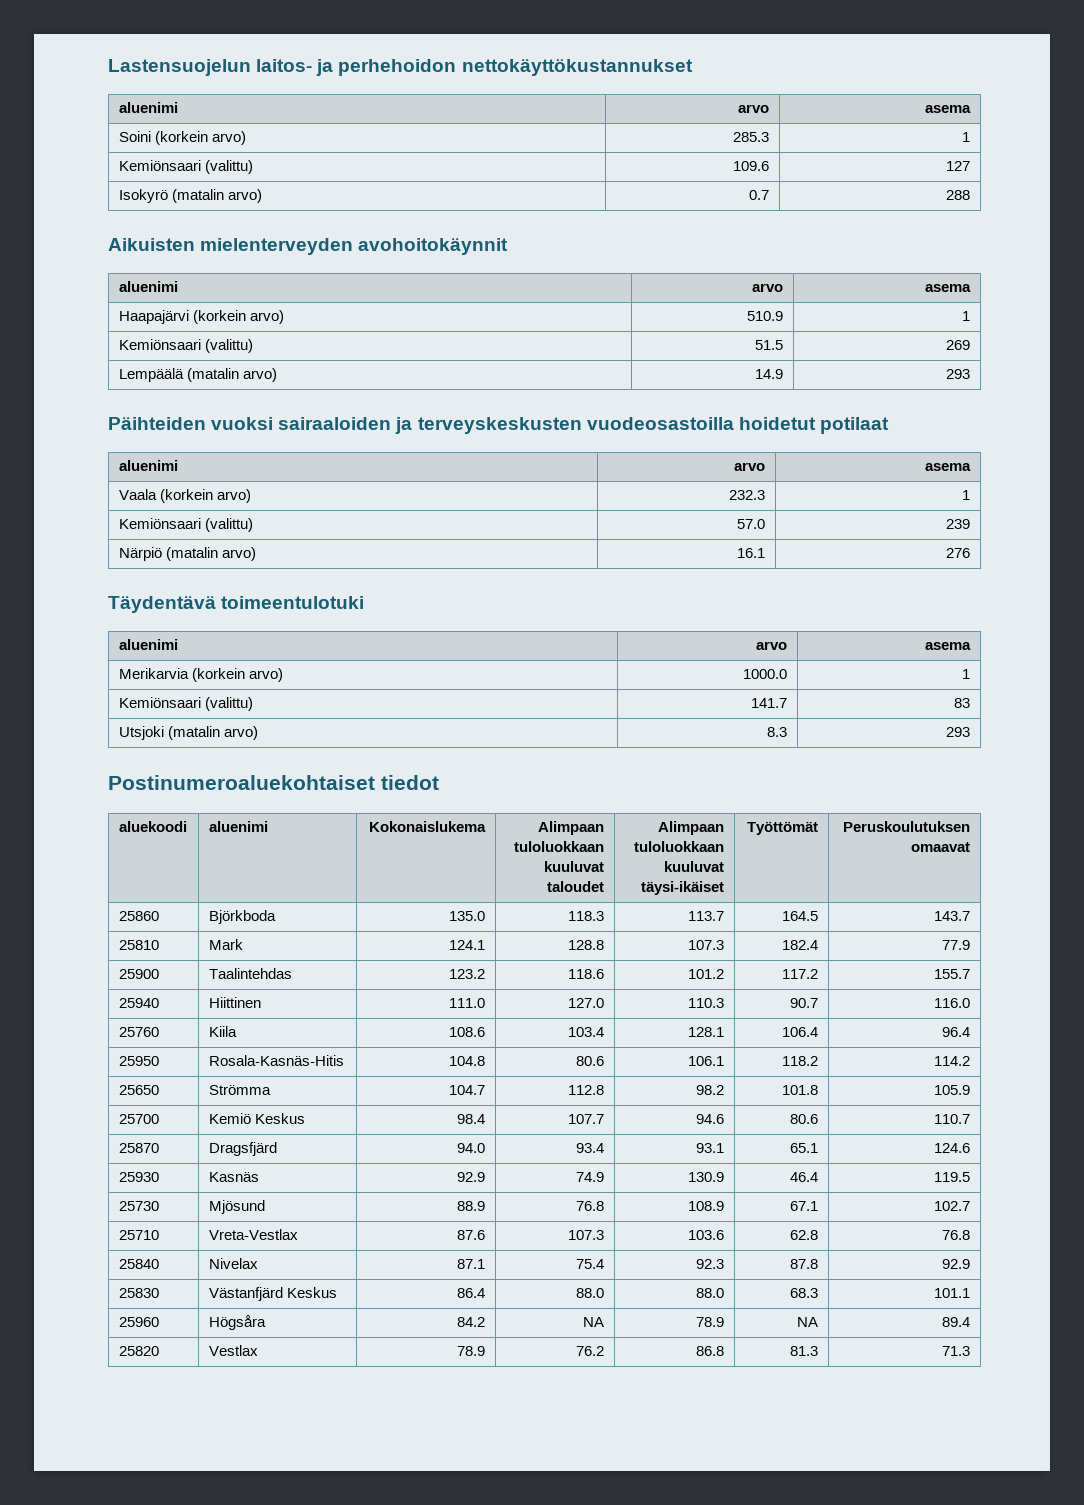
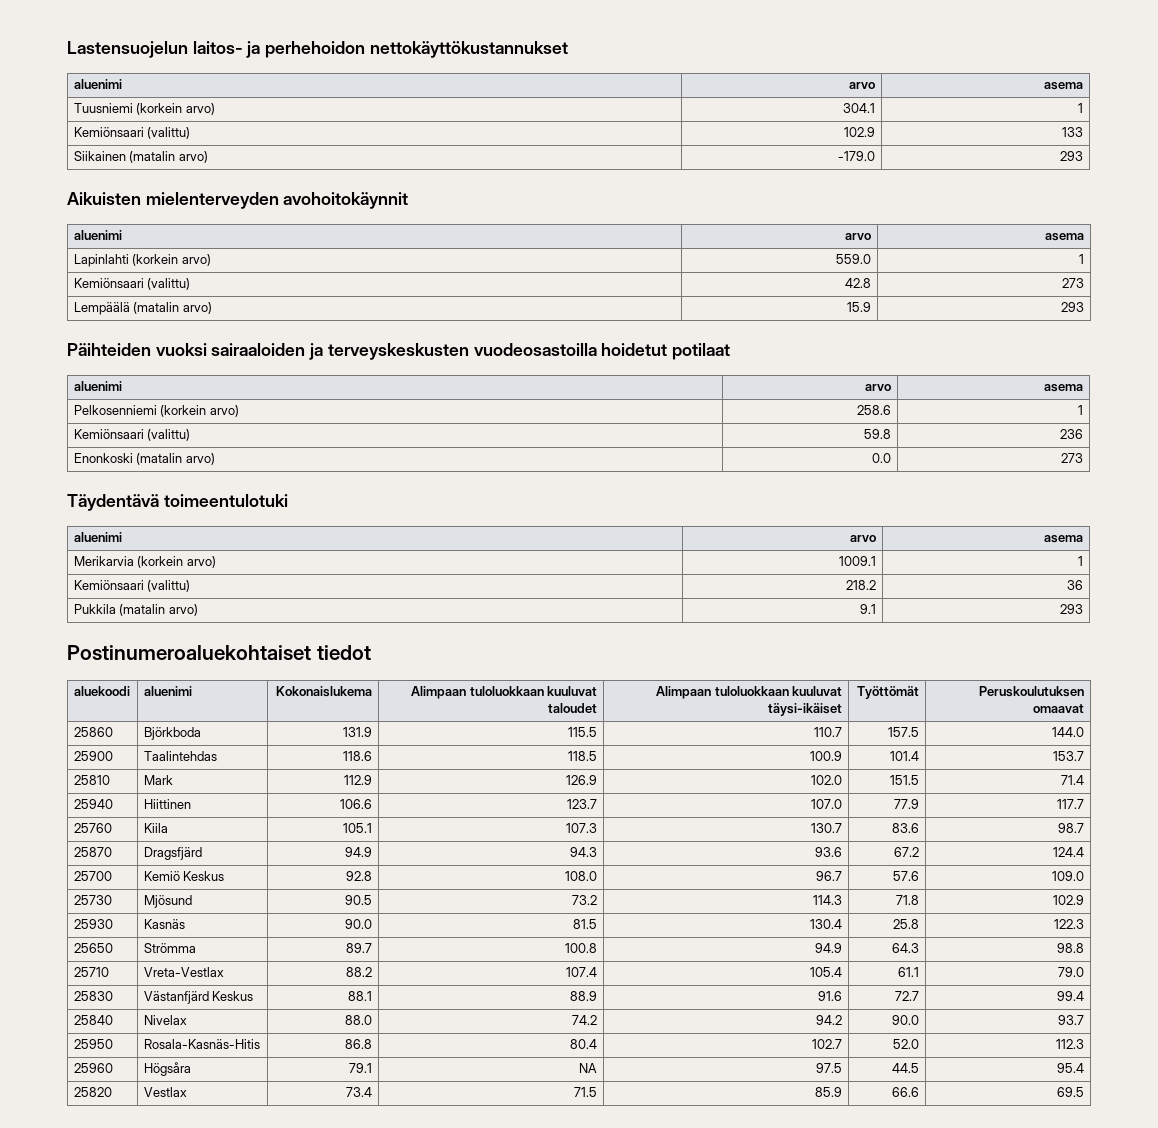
- Soini (korkein arvo) | 285.3 | 1
- Kemiönsaari (valittu) | 109.6 | 127
- Isokyrö (matalin arvo) | 0.7 | 288
+ Tuusniemi (korkein arvo) | 304.1 | 1
+ Kemiönsaari (valittu) | 102.9 | 133
+ Siikainen (matalin arvo) | -179.0 | 293
- Haapajärvi (korkein arvo) | 510.9 | 1
- Kemiönsaari (valittu) | 51.5 | 269
+ Lapinlahti (korkein arvo) | 559.0 | 1
+ Kemiönsaari (valittu) | 42.8 | 273
- Lempäälä (matalin arvo) | 14.9 | 293
+ Lempäälä (matalin arvo) | 15.9 | 293
- Vaala (korkein arvo) | 232.3 | 1
- Kemiönsaari (valittu) | 57.0 | 239
- Närpiö (matalin arvo) | 16.1 | 276
+ Pelkosenniemi (korkein arvo) | 258.6 | 1
+ Kemiönsaari (valittu) | 59.8 | 236
+ Enonkoski (matalin arvo) | 0.0 | 273
- Merikarvia (korkein arvo) | 1000.0 | 1
- Kemiönsaari (valittu) | 141.7 | 83
- Utsjoki (matalin arvo) | 8.3 | 293
+ Merikarvia (korkein arvo) | 1009.1 | 1
+ Kemiönsaari (valittu) | 218.2 | 36
+ Pukkila (matalin arvo) | 9.1 | 293
- 25860 | Björkboda | 135.0 | 118.3 | 113.7 | 164.5 | 143.7
- 25810 | Mark | 124.1 | 128.8 | 107.3 | 182.4 | 77.9
- 25900 | Taalintehdas | 123.2 | 118.6 | 101.2 | 117.2 | 155.7
- 25940 | Hiittinen | 111.0 | 127.0 | 110.3 | 90.7 | 116.0
- 25760 | Kiila | 108.6 | 103.4 | 128.1 | 106.4 | 96.4
- 25950 | Rosala-Kasnäs-Hitis | 104.8 | 80.6 | 106.1 | 118.2 | 114.2
- 25650 | Strömma | 104.7 | 112.8 | 98.2 | 101.8 | 105.9
- 25700 | Kemiö Keskus | 98.4 | 107.7 | 94.6 | 80.6 | 110.7
- 25870 | Dragsfjärd | 94.0 | 93.4 | 93.1 | 65.1 | 124.6
- 25930 | Kasnäs | 92.9 | 74.9 | 130.9 | 46.4 | 119.5
- 25730 | Mjösund | 88.9 | 76.8 | 108.9 | 67.1 | 102.7
- 25710 | Vreta-Vestlax | 87.6 | 107.3 | 103.6 | 62.8 | 76.8
- 25840 | Nivelax | 87.1 | 75.4 | 92.3 | 87.8 | 92.9
- 25830 | Västanfjärd Keskus | 86.4 | 88.0 | 88.0 | 68.3 | 101.1
+ 25860 | Björkboda | 131.9 | 115.5 | 110.7 | 157.5 | 144.0
+ 25900 | Taalintehdas | 118.6 | 118.5 | 100.9 | 101.4 | 153.7
+ 25810 | Mark | 112.9 | 126.9 | 102.0 | 151.5 | 71.4
+ 25940 | Hiittinen | 106.6 | 123.7 | 107.0 | 77.9 | 117.7
+ 25760 | Kiila | 105.1 | 107.3 | 130.7 | 83.6 | 98.7
+ 25870 | Dragsfjärd | 94.9 | 94.3 | 93.6 | 67.2 | 124.4
+ 25700 | Kemiö Keskus | 92.8 | 108.0 | 96.7 | 57.6 | 109.0
+ 25730 | Mjösund | 90.5 | 73.2 | 114.3 | 71.8 | 102.9
+ 25930 | Kasnäs | 90.0 | 81.5 | 130.4 | 25.8 | 122.3
+ 25650 | Strömma | 89.7 | 100.8 | 94.9 | 64.3 | 98.8
+ 25710 | Vreta-Vestlax | 88.2 | 107.4 | 105.4 | 61.1 | 79.0
+ 25830 | Västanfjärd Keskus | 88.1 | 88.9 | 91.6 | 72.7 | 99.4
+ 25840 | Nivelax | 88.0 | 74.2 | 94.2 | 90.0 | 93.7
+ 25950 | Rosala-Kasnäs-Hitis | 86.8 | 80.4 | 102.7 | 52.0 | 112.3
- 25960 | Högsåra | 84.2 | NA | 78.9 | NA | 89.4
+ 25960 | Högsåra | 79.1 | NA | 97.5 | 44.5 | 95.4
- 25820 | Vestlax | 78.9 | 76.2 | 86.8 | 81.3 | 71.3
+ 25820 | Vestlax | 73.4 | 71.5 | 85.9 | 66.6 | 69.5

